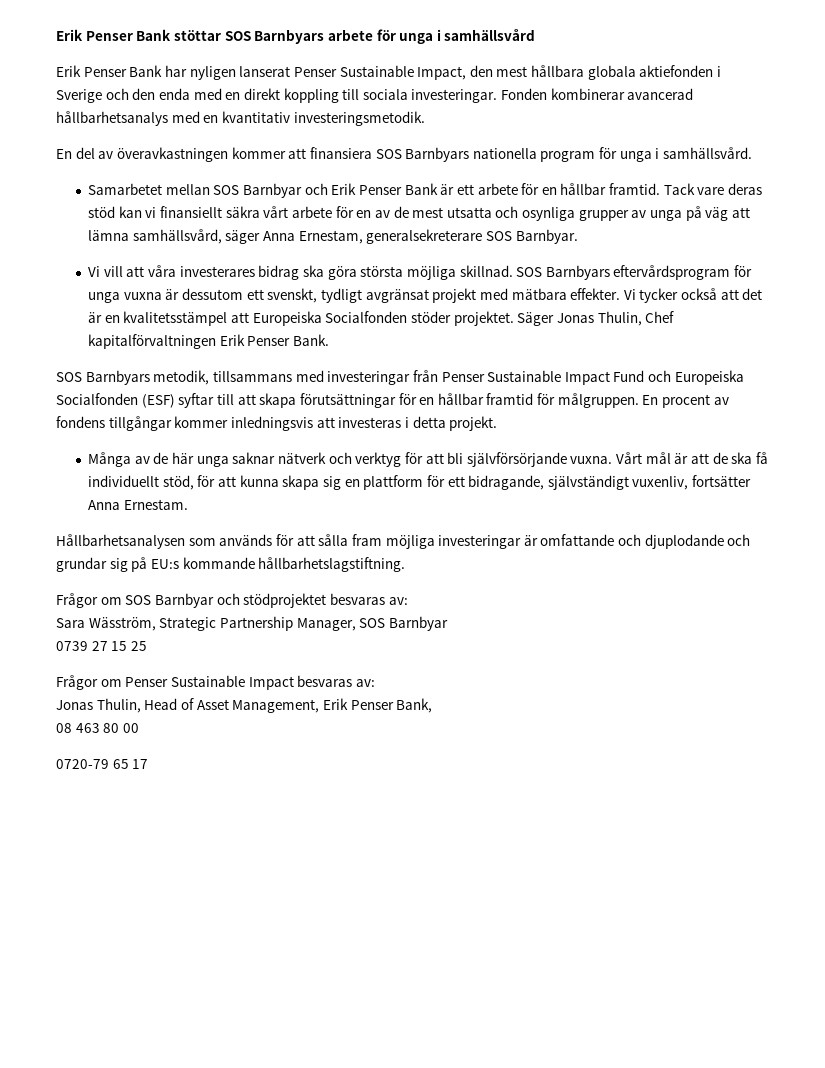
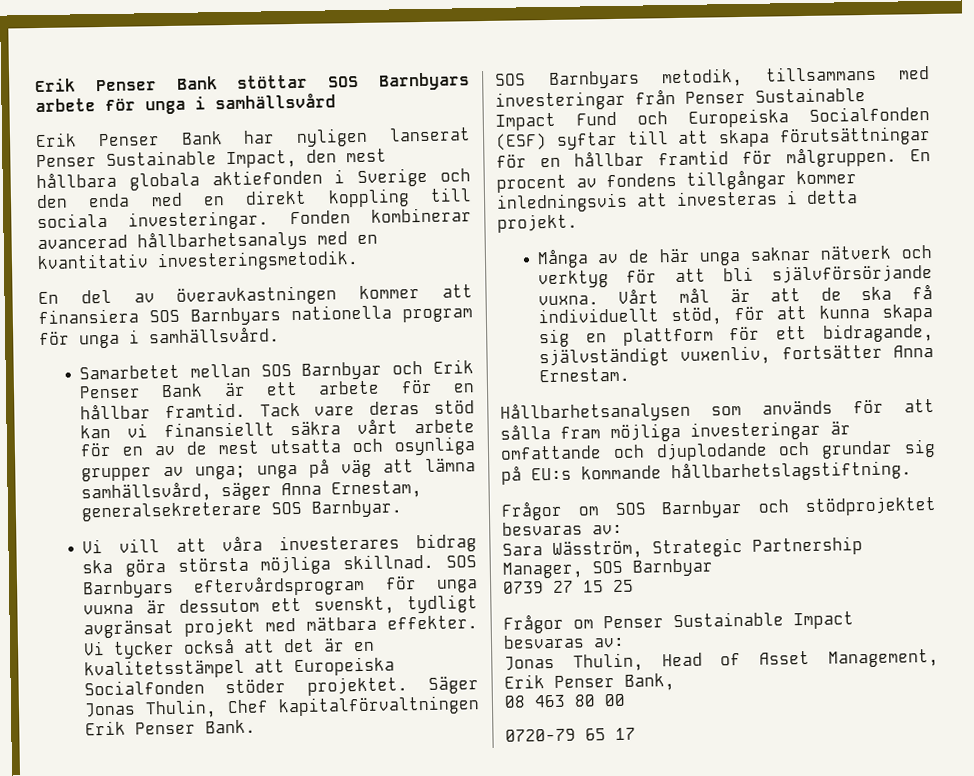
- Tack vare deras stöd kan vi finansiellt säkra vårt arbete för en av de mest utsatta och osynliga grupper av unga på väg att lämna samhällsvård, säger Anna Ernestam, generalsekreterare SOS Barnbyar.
+ Tack vare deras stöd kan vi finansiellt säkra vårt arbete för en av de mest utsatta och osynliga grupper av unga; unga på väg att lämna samhällsvård, säger Anna Ernestam, generalsekreterare SOS Barnbyar.

